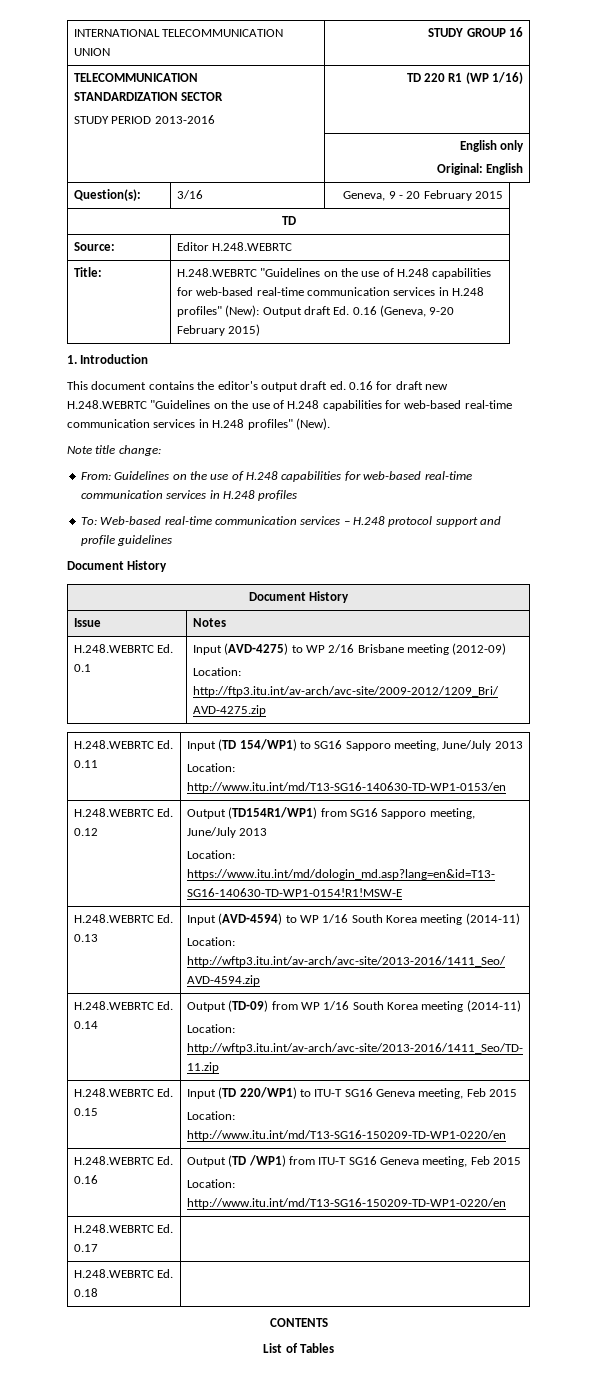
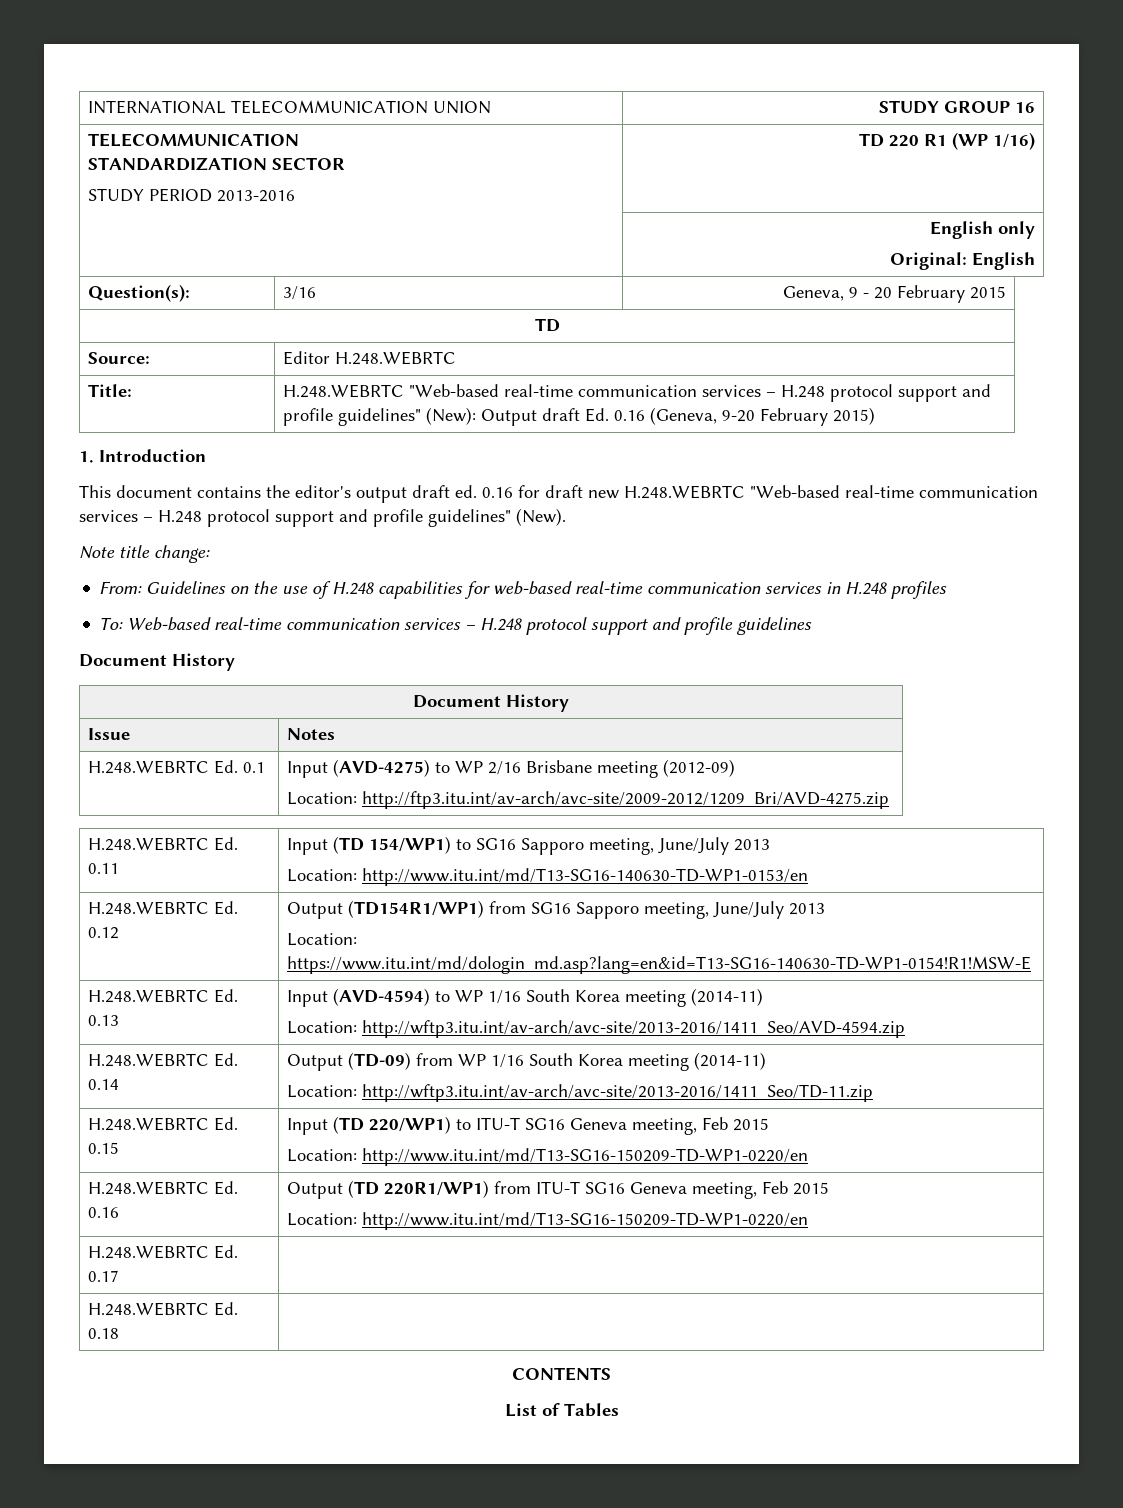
- Title: | H.248.WEBRTC "Guidelines on the use of H.248 capabilities for web-based real-time communication services in H.248 profiles" (New): Output draft Ed. 0.16 (Geneva, 9-20 February 2015)
+ Title: | H.248.WEBRTC "Web-based real-time communication services – H.248 protocol support and profile guidelines" (New): Output draft Ed. 0.16 (Geneva, 9-20 February 2015)
- This document contains the editor's output draft ed. 0.16 for draft new H.248.WEBRTC "Guidelines on the use of H.248 capabilities for web-based real-time communication services in H.248 profiles" (New).
+ This document contains the editor's output draft ed. 0.16 for draft new H.248.WEBRTC "Web-based real-time communication services – H.248 protocol support and profile guidelines" (New).
- H.248.WEBRTC Ed. 0.16 | Output (TD /WP1) from ITU-T SG16 Geneva meeting, Feb 2015
+ H.248.WEBRTC Ed. 0.16 | Output (TD 220R1/WP1) from ITU-T SG16 Geneva meeting, Feb 2015

